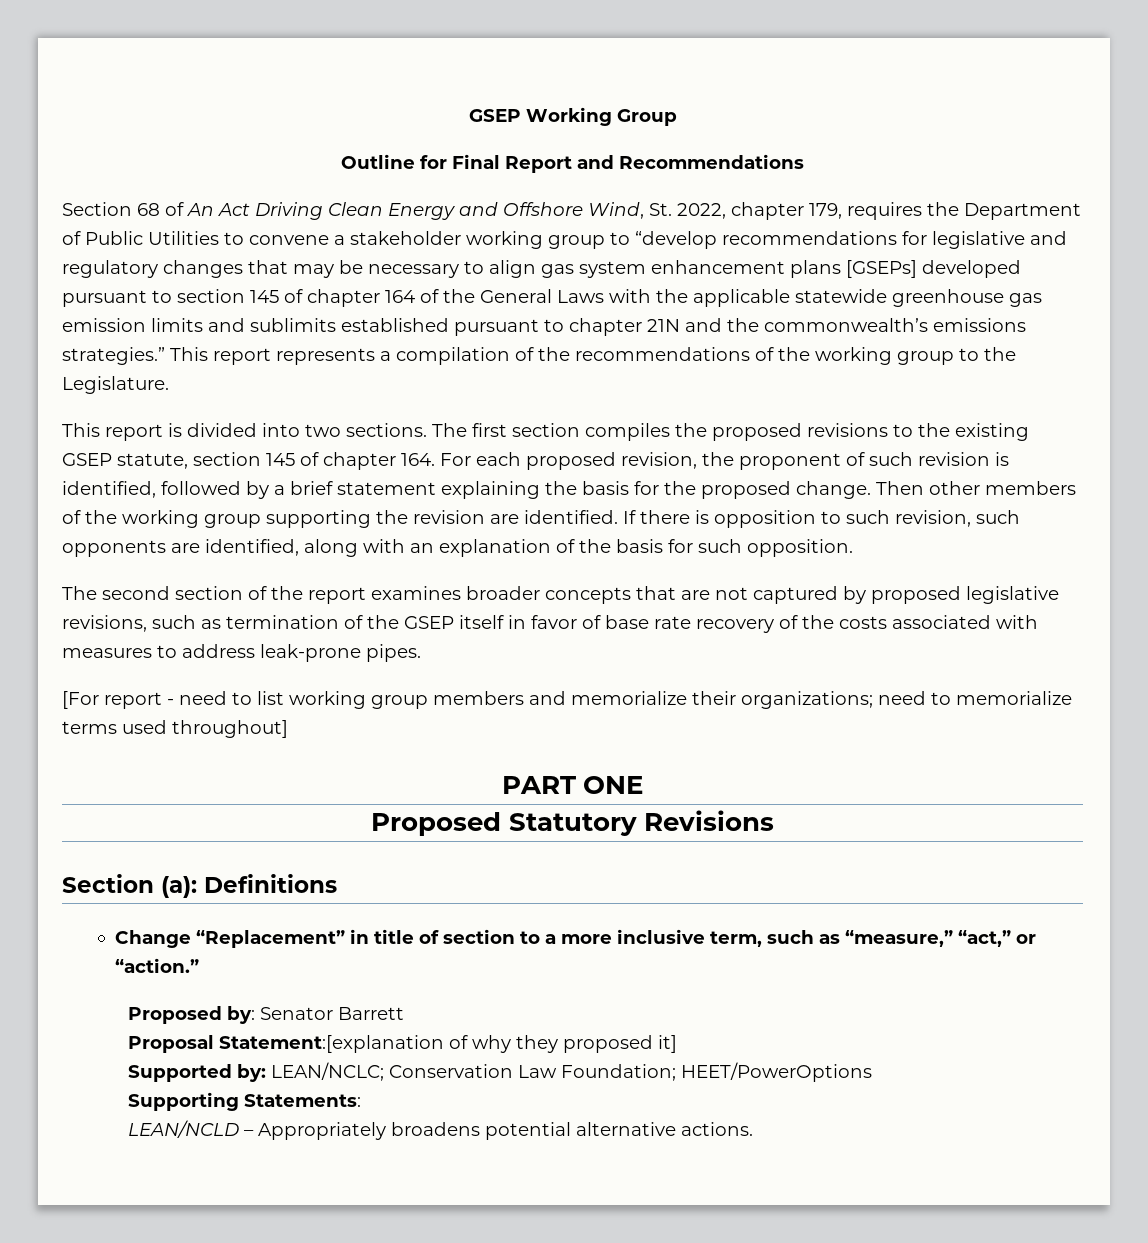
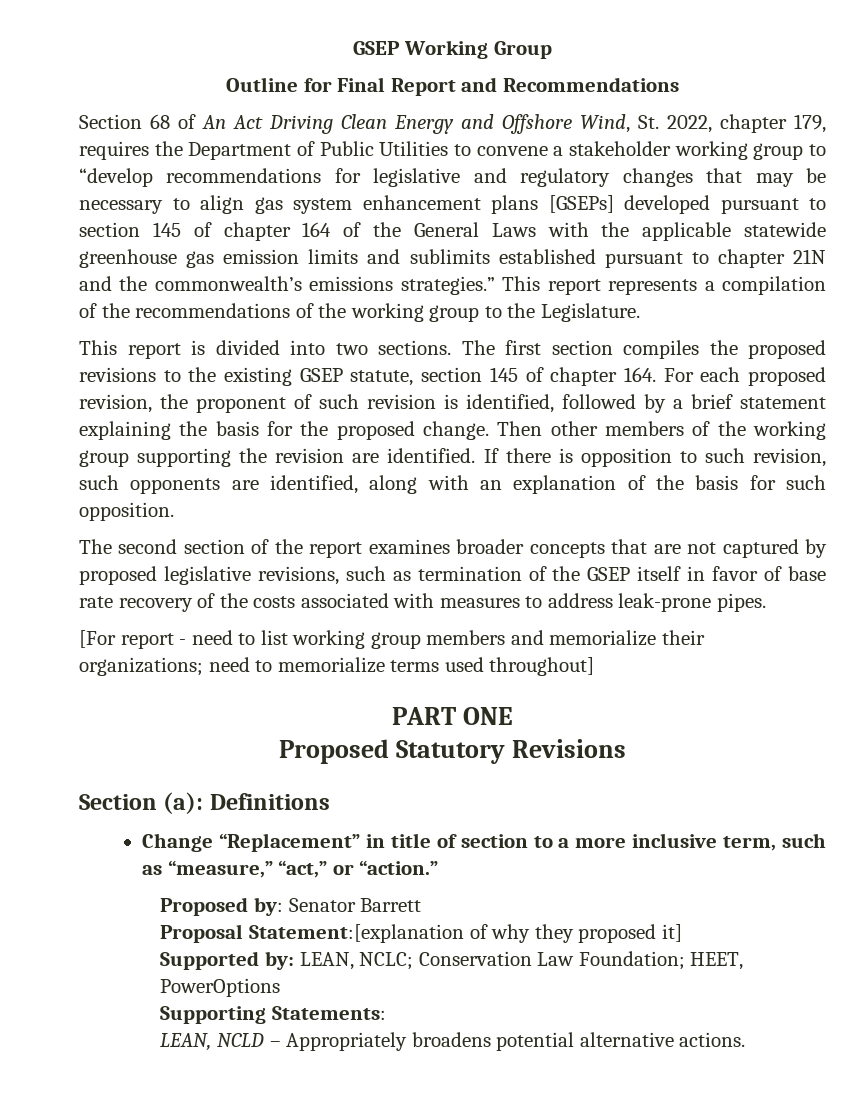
- Supported by: LEAN/NCLC; Conservation Law Foundation; HEET/PowerOptions
+ Supported by: LEAN, NCLC; Conservation Law Foundation; HEET, PowerOptions
- LEAN/NCLD – Appropriately broadens potential alternative actions.
+ LEAN, NCLD – Appropriately broadens potential alternative actions.

